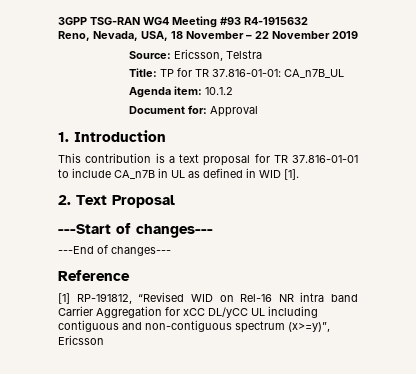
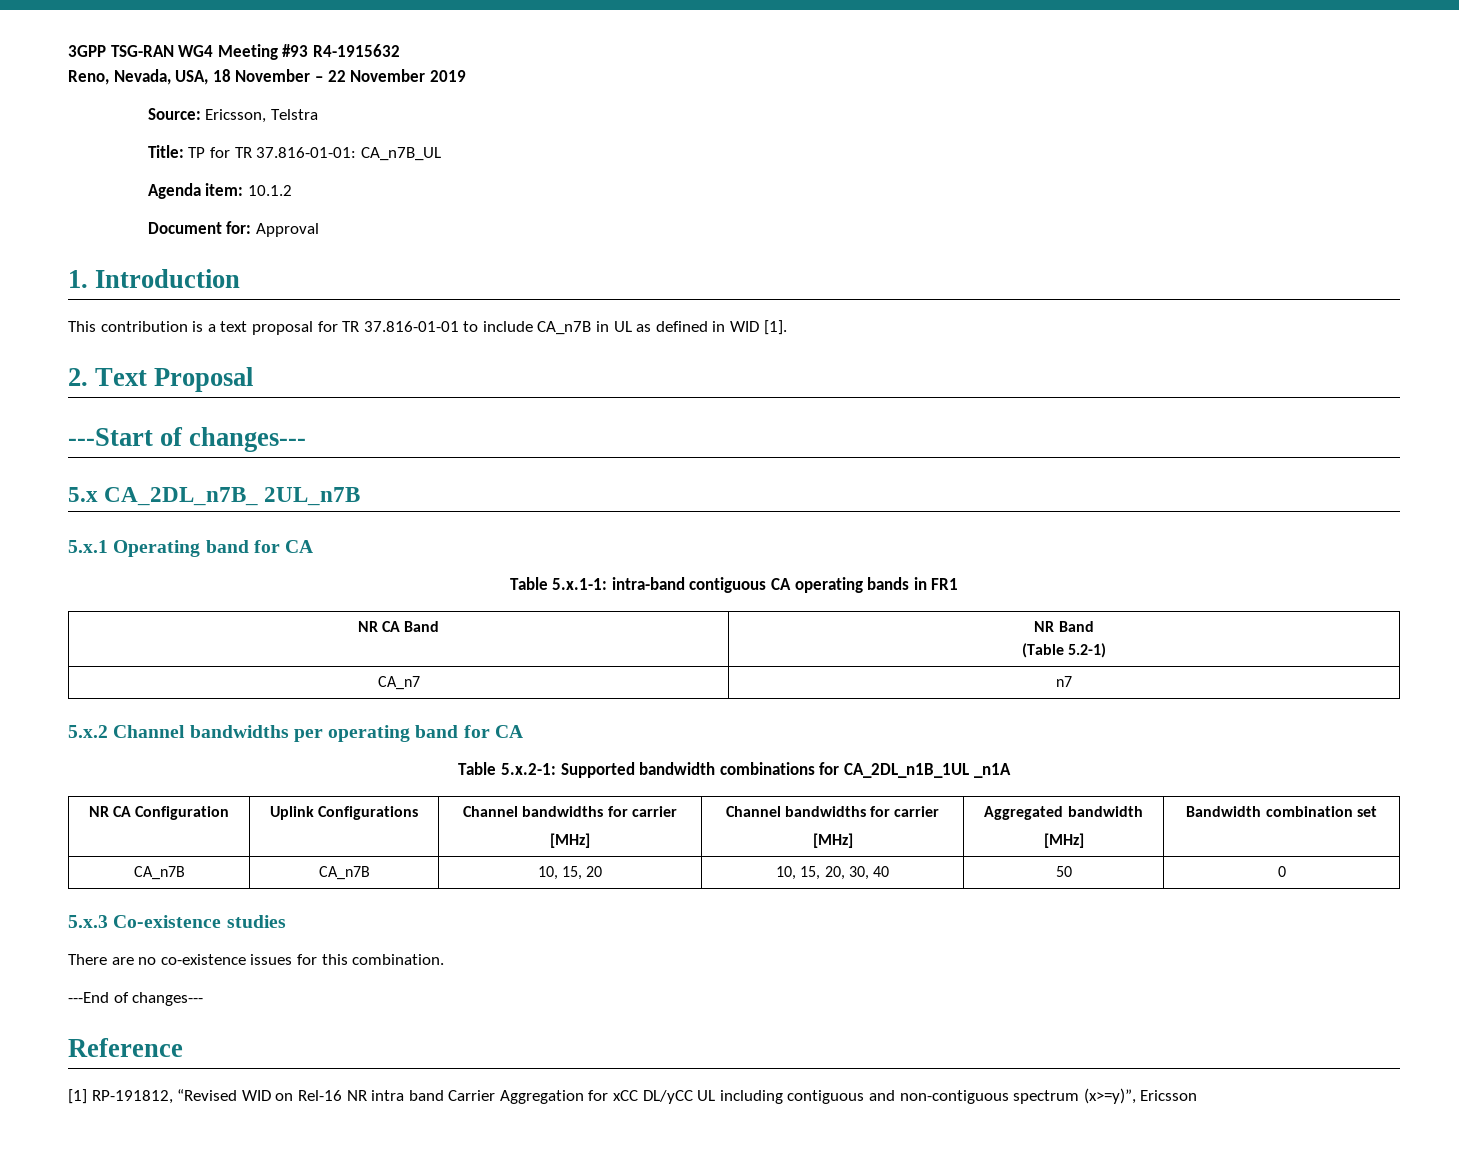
+ 5.x CA_2DL_n7B_ 2UL_n7B
+ 5.x.1 Operating band for CA
+ Table 5.x.1-1: intra-band contiguous CA operating bands in FR1
+ NR CA Band | NR Band
+ (Table 5.2-1)
+ CA_n7 | n7
+ 5.x.2 Channel bandwidths per operating band for CA
+ Table 5.x.2-1: Supported bandwidth combinations for CA_2DL_n1B_1UL _n1A
+ NR CA Configuration | Uplink Configurations | Channel bandwidths for carrier
+ [MHz] | Channel bandwidths for carrier
+ [MHz] | Aggregated bandwidth
+ [MHz] | Bandwidth combination set
+ CA_n7B | CA_n7B | 10, 15, 20 | 10, 15, 20, 30, 40 | 50 | 0
+ 5.x.3 Co-existence studies
+ There are no co-existence issues for this combination.

